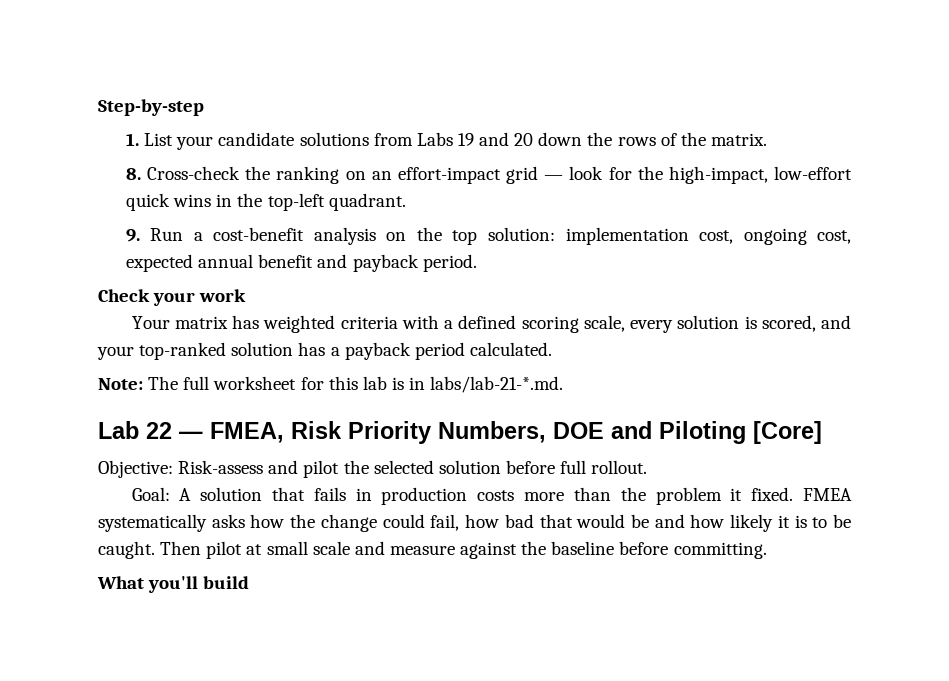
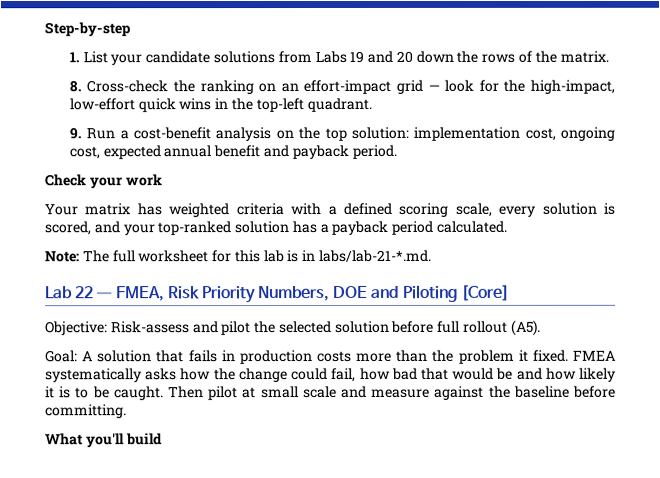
- Objective: Risk-assess and pilot the selected solution before full rollout.
+ Objective: Risk-assess and pilot the selected solution before full rollout (A5).

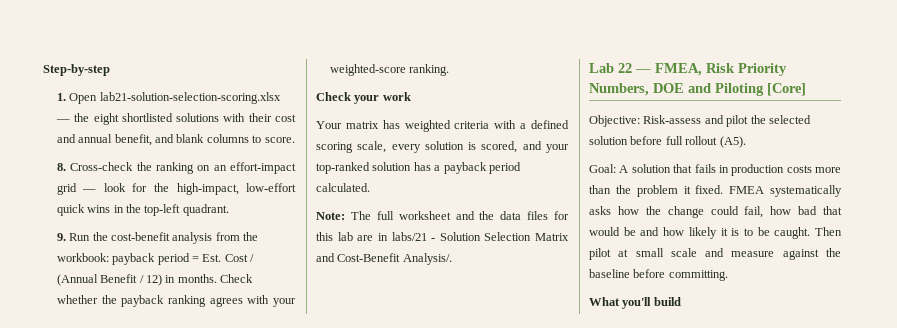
- 1. List your candidate solutions from Labs 19 and 20 down the rows of the matrix.
+ 1. Open lab21-solution-selection-scoring.xlsx — the eight shortlisted solutions with their cost and annual benefit, and blank columns to score.
- 9. Run a cost-benefit analysis on the top solution: implementation cost, ongoing cost, expected annual benefit and payback period.
+ 9. Run the cost-benefit analysis from the workbook: payback period = Est. Cost / (Annual Benefit / 12) in months. Check whether the payback ranking agrees with your weighted-score ranking.
- Note: The full worksheet for this lab is in labs/lab-21-*.md.
+ Note: The full worksheet and the data files for this lab are in labs/21 - Solution Selection Matrix and Cost-Benefit Analysis/.

